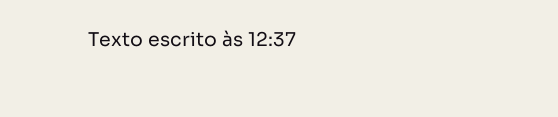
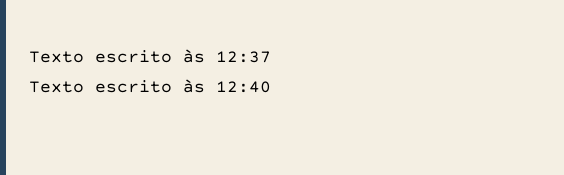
+ Texto escrito às 12:40

